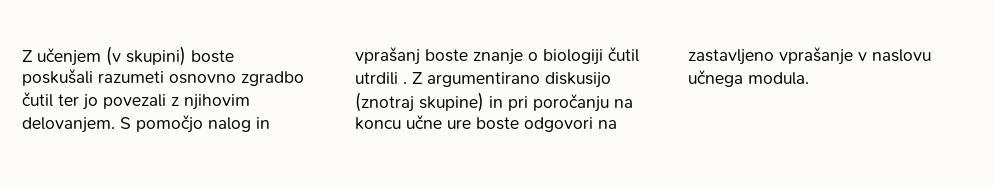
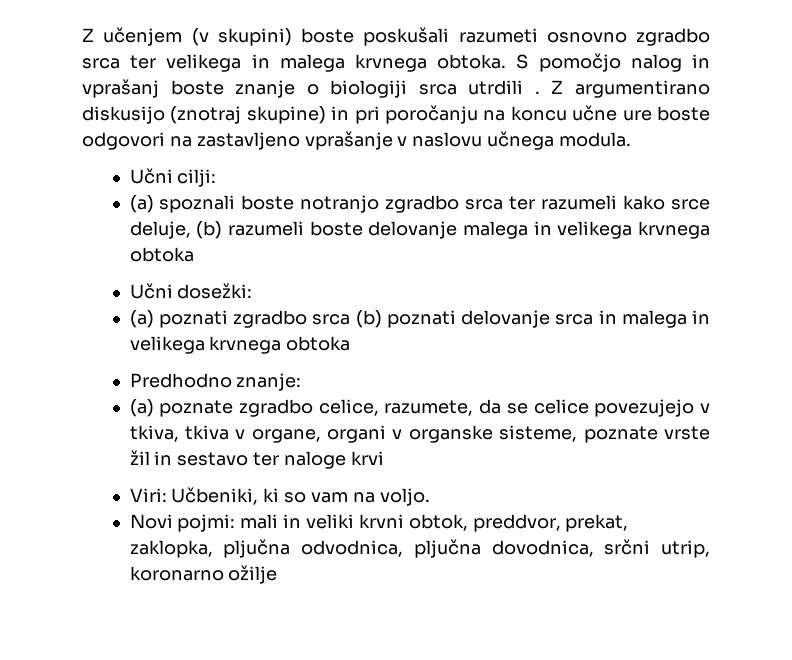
- Z učenjem (v skupini) boste poskušali razumeti osnovno zgradbo čutil ter jo povezali z njihovim delovanjem.
+ Z učenjem (v skupini) boste poskušali razumeti osnovno zgradbo srca ter velikega in malega krvnega obtoka.
- S pomočjo nalog in vprašanj boste znanje o biologiji čutil utrdili .
+ S pomočjo nalog in vprašanj boste znanje o biologiji srca utrdili .
+ Učni cilji:
+ (a) spoznali boste notranjo zgradbo srca ter razumeli kako srce deluje, (b) razumeli boste delovanje malega in velikega krvnega obtoka
+ Učni dosežki:
+ (a) poznati zgradbo srca (b) poznati delovanje srca in malega in velikega krvnega obtoka
+ Predhodno znanje:
+ (a) poznate zgradbo celice, razumete, da se celice povezujejo v tkiva, tkiva v organe, organi v organske sisteme, poznate vrste žil in sestavo ter naloge krvi
+ Viri: Učbeniki, ki so vam na voljo.
+ Novi pojmi: mali in veliki krvni obtok, preddvor, prekat, zaklopka, pljučna odvodnica, pljučna dovodnica, srčni utrip, koronarno ožilje

